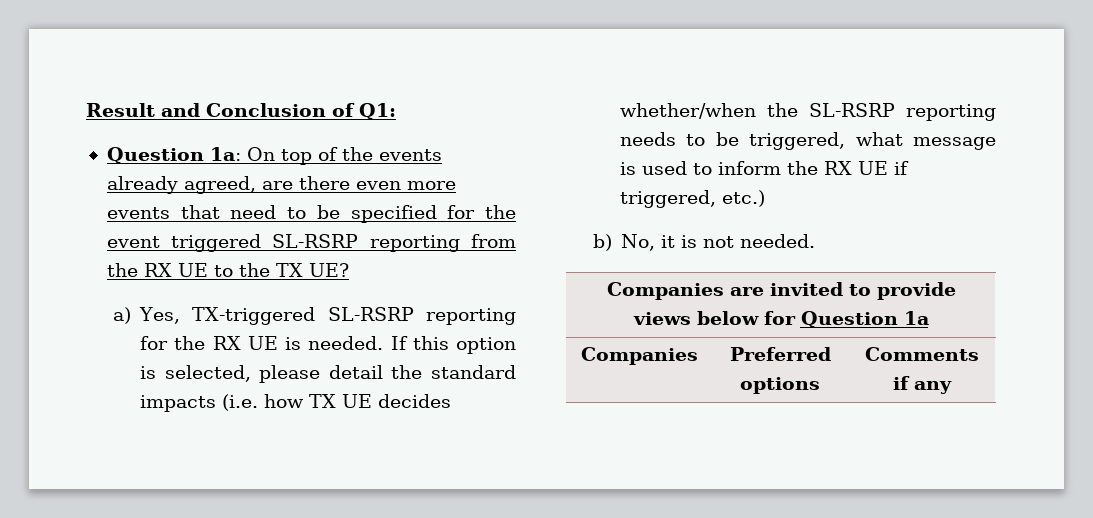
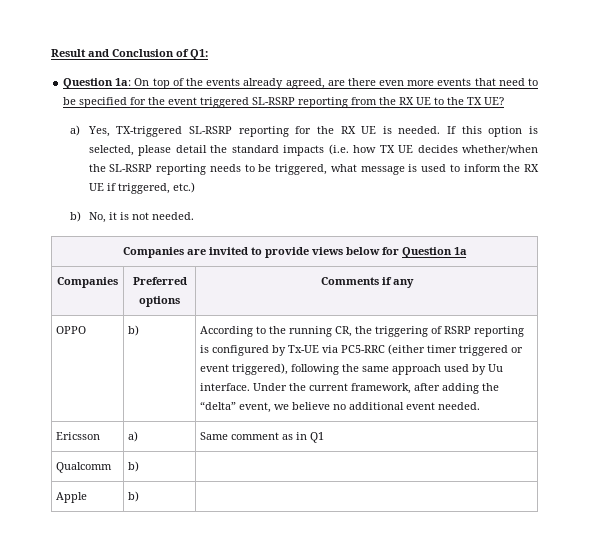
+ OPPO | b) | According to the running CR, the triggering of RSRP reporting is configured by Tx-UE via PC5-RRC (either timer triggered or event triggered), following the same approach used by Uu interface. Under the current framework, after adding the “delta” event, we believe no additional event needed.
+ Ericsson | a) | Same comment as in Q1
+ Qualcomm | b) |
+ Apple | b) |

